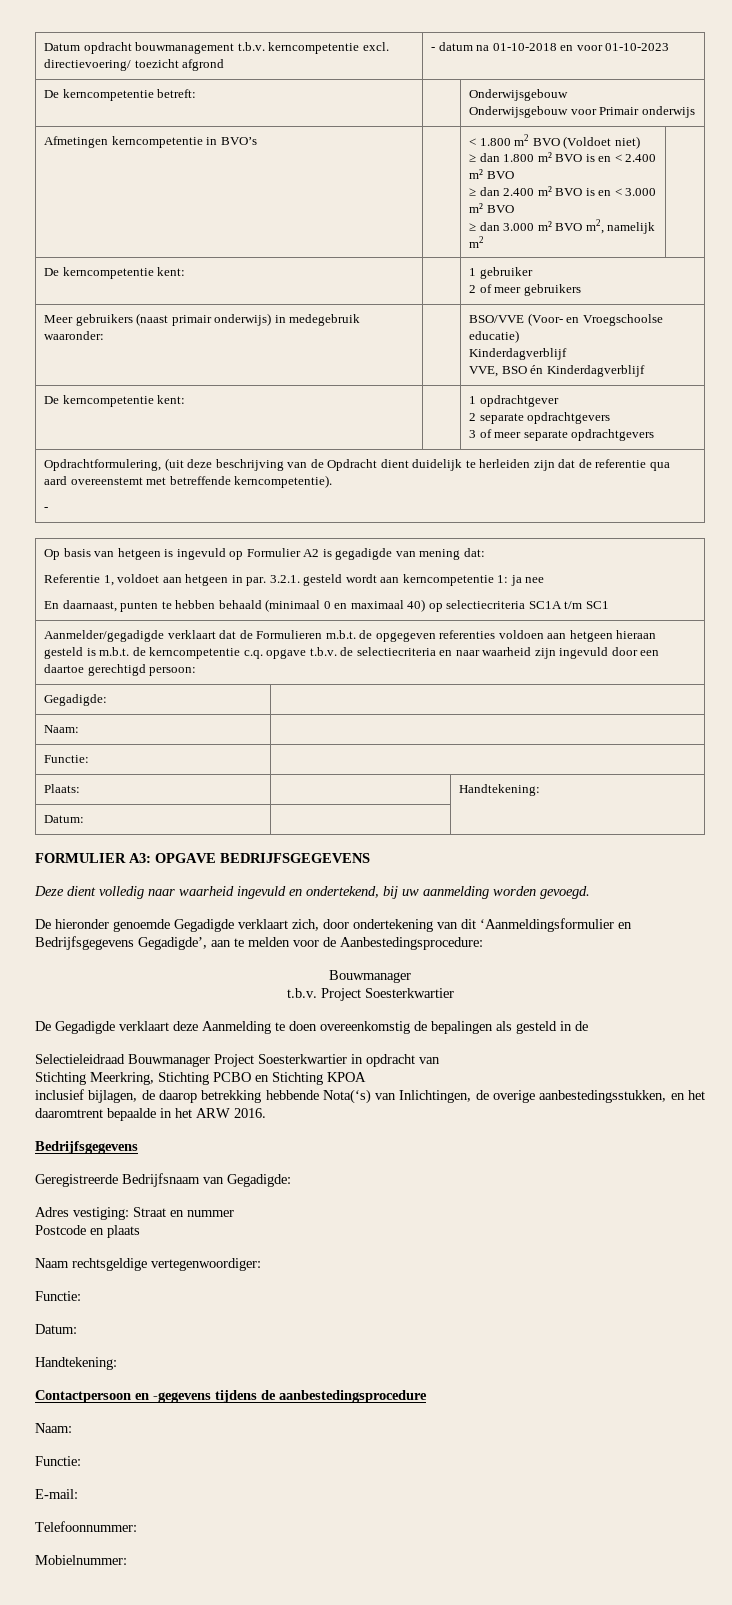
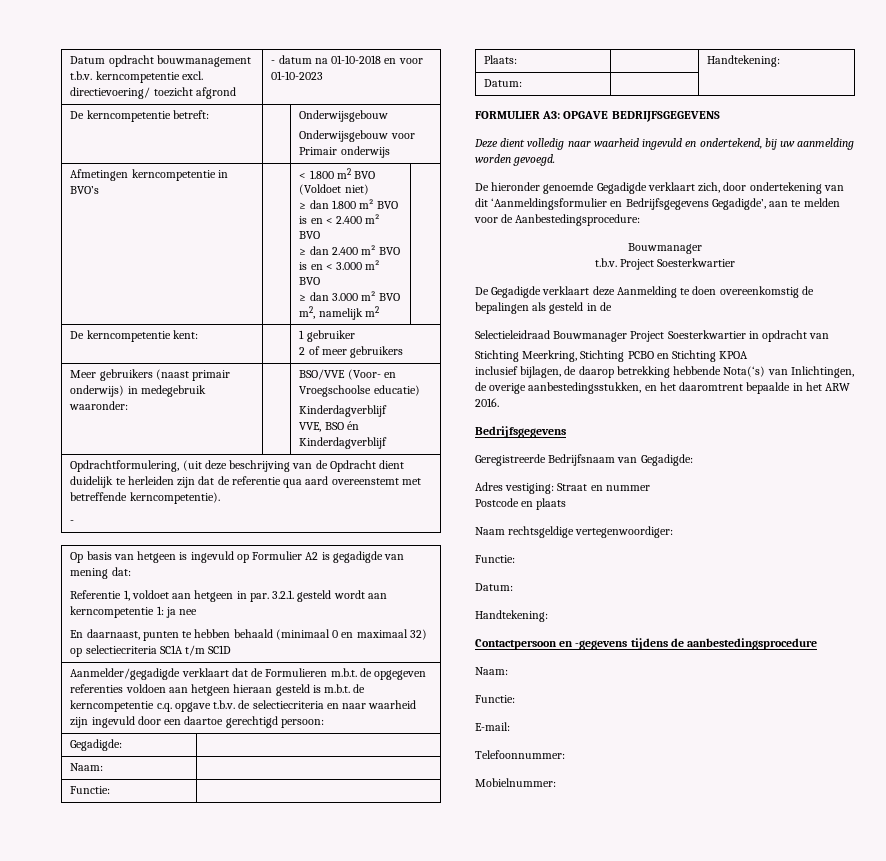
- De kerncompetentie kent: | | 1 opdrachtgever
- 2 separate opdrachtgevers
- 3 of meer separate opdrachtgevers
- En daarnaast, punten te hebben behaald (minimaal 0 en maximaal 40) op selectiecriteria SC1A t/m SC1
+ En daarnaast, punten te hebben behaald (minimaal 0 en maximaal 32) op selectiecriteria SC1A t/m SC1D

